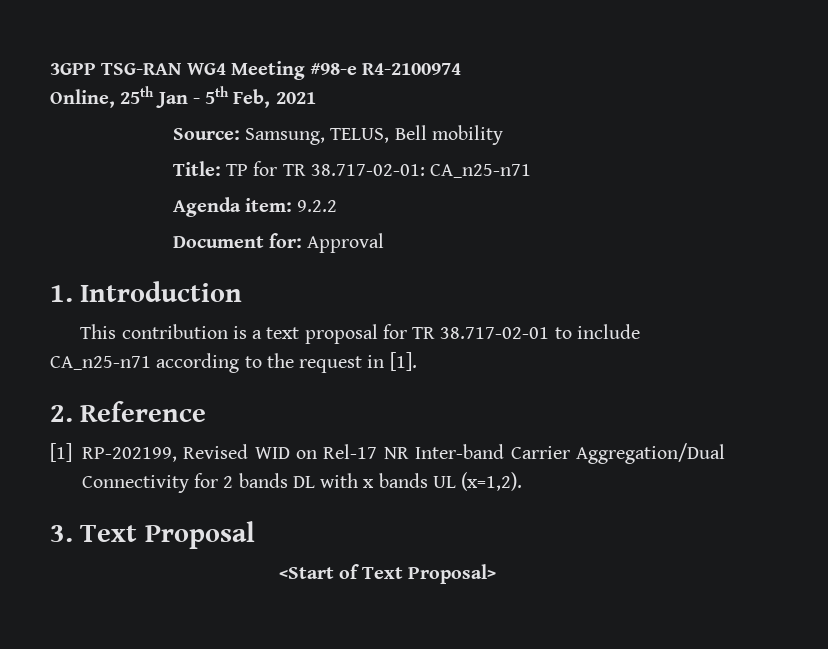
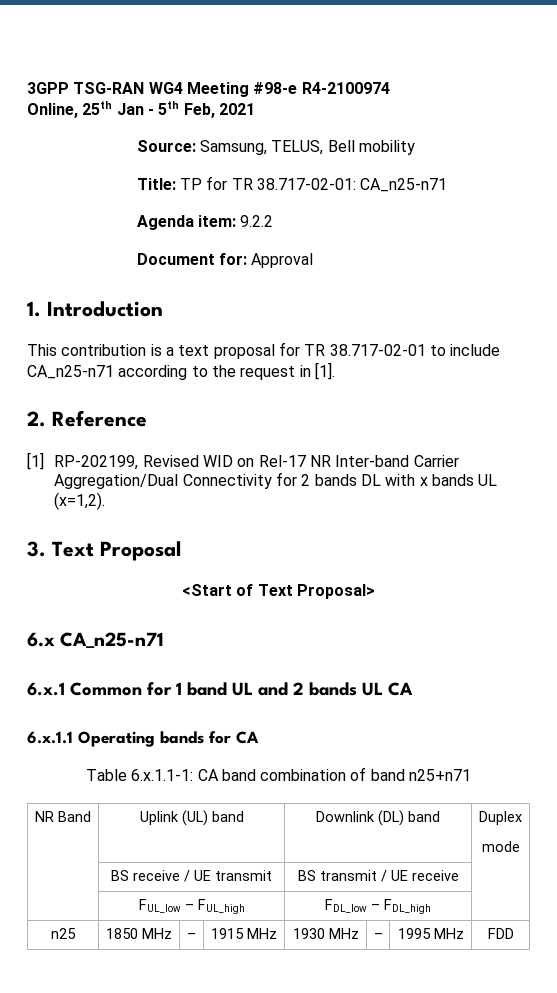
+ 6.x CA_n25-n71
+ 6.x.1 Common for 1 band UL and 2 bands UL CA
+ 6.x.1.1 Operating bands for CA
+ Table 6.x.1.1-1: CA band combination of band n25+n71
+ NR Band | Uplink (UL) band | Downlink (DL) band | Duplex
+ mode
+ | BS receive / UE transmit | BS transmit / UE receive |
+ | FUL_low – FUL_high | FDL_low – FDL_high |
+ n25 | 1850 MHz | – | 1915 MHz | 1930 MHz | – | 1995 MHz | FDD

